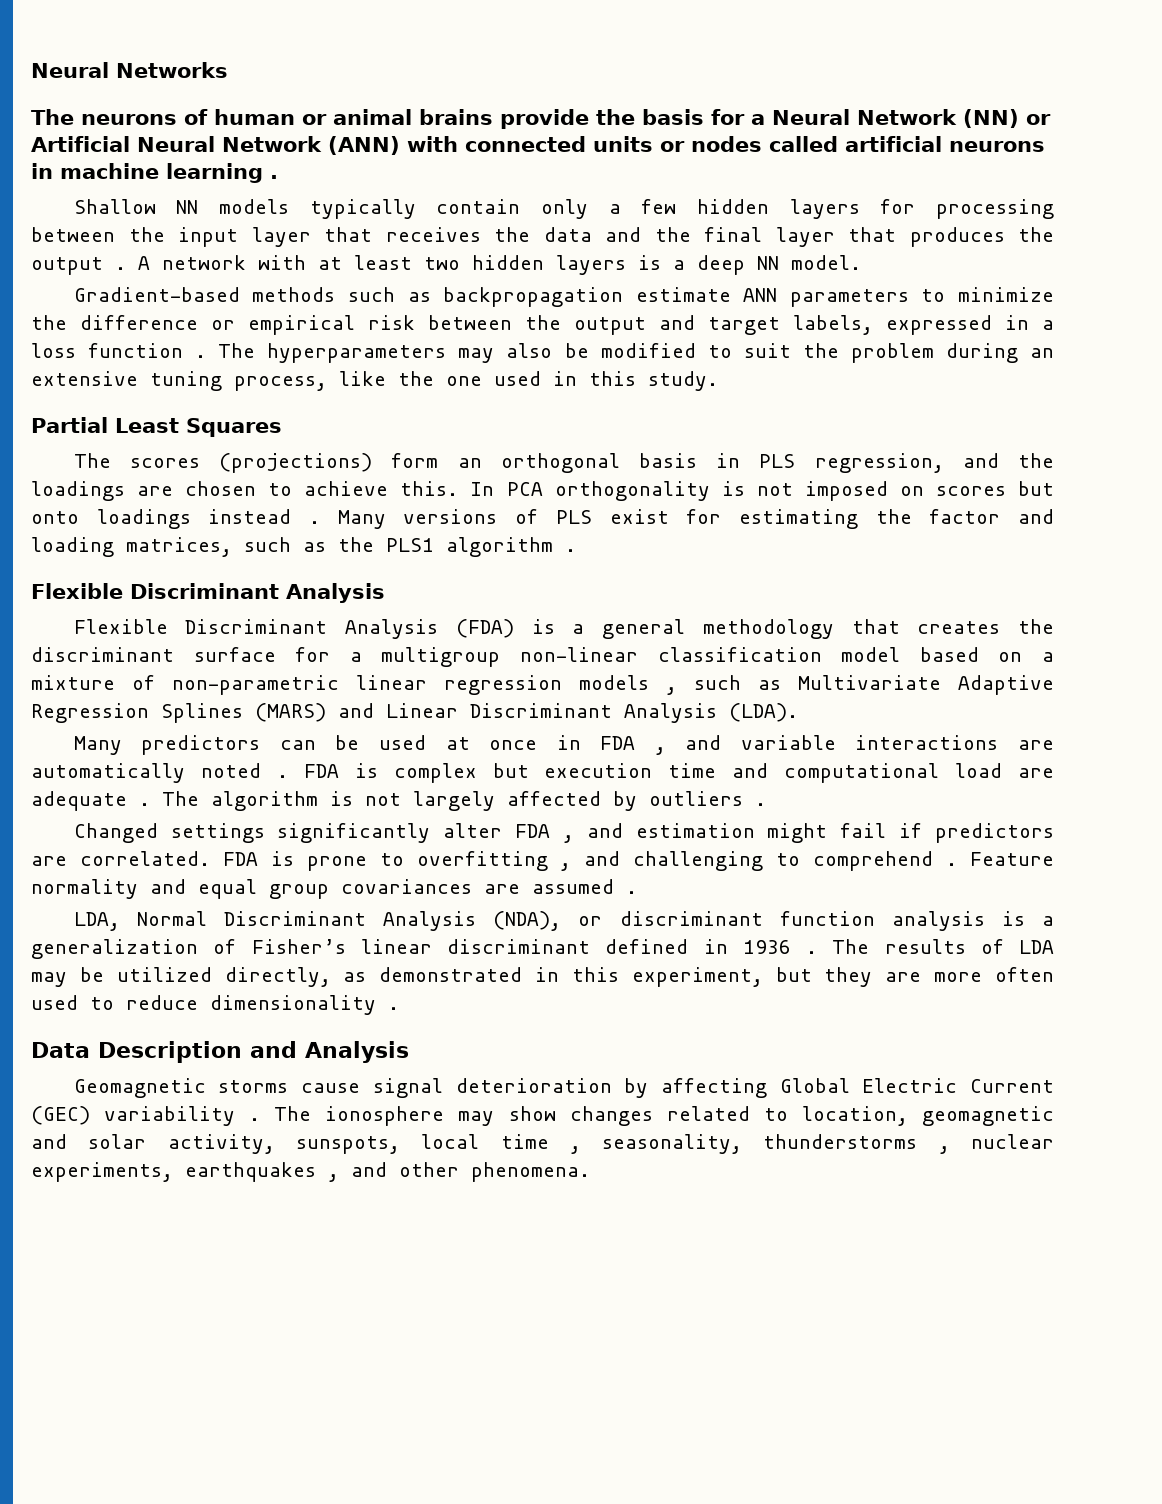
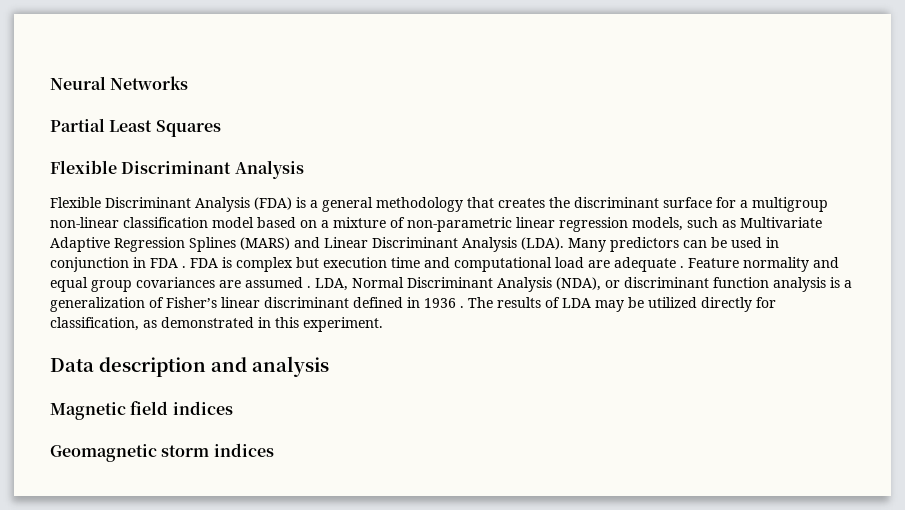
- The neurons of human or animal brains provide the basis for a Neural Network (NN) or Artificial Neural Network (ANN) with connected units or nodes called artificial neurons in machine learning .
- Shallow NN models typically contain only a few hidden layers for processing between the input layer that receives the data and the final layer that produces the output . A network with at least two hidden layers is a deep NN model.
- Gradient-based methods such as backpropagation estimate ANN parameters to minimize the difference or empirical risk between the output and target labels, expressed in a loss function . The hyperparameters may also be modified to suit the problem during an extensive tuning process, like the one used in this study.
  Partial Least Squares
- The scores (projections) form an orthogonal basis in PLS regression, and the loadings are chosen to achieve this. In PCA orthogonality is not imposed on scores but onto loadings instead . Many versions of PLS exist for estimating the factor and loading matrices, such as the PLS1 algorithm .
- Flexible Discriminant Analysis (FDA) is a general methodology that creates the discriminant surface for a multigroup non-linear classification model based on a mixture of non-parametric linear regression models , such as Multivariate Adaptive Regression Splines (MARS) and Linear Discriminant Analysis (LDA).
- Many predictors can be used at once in FDA , and variable interactions are automatically noted .
+ Flexible Discriminant Analysis (FDA) is a general methodology that creates the discriminant surface for a multigroup non-linear classification model based on a mixture of non-parametric linear regression models, such as Multivariate Adaptive Regression Splines (MARS) and Linear Discriminant Analysis (LDA). Many predictors can be used in conjunction in FDA .
- The algorithm is not largely affected by outliers .
- Changed settings significantly alter FDA , and estimation might fail if predictors are correlated. FDA is prone to overfitting , and challenging to comprehend .
- Feature normality and equal group covariances are assumed .
- LDA, Normal Discriminant Analysis (NDA), or discriminant function analysis is a generalization of Fisher’s linear discriminant defined in 1936 .
+ Feature normality and equal group covariances are assumed . LDA, Normal Discriminant Analysis (NDA), or discriminant function analysis is a generalization of Fisher’s linear discriminant defined in 1936 .
- The results of LDA may be utilized directly, as demonstrated in this experiment, but they are more often used to reduce dimensionality .
- Data Description and Analysis
- Geomagnetic storms cause signal deterioration by affecting Global Electric Current (GEC) variability . The ionosphere may show changes related to location, geomagnetic and solar activity, sunspots, local time , seasonality, thunderstorms , nuclear experiments, earthquakes , and other phenomena.
+ The results of LDA may be utilized directly for classification, as demonstrated in this experiment.
+ Data description and analysis
+ Magnetic field indices
+ Geomagnetic storm indices

